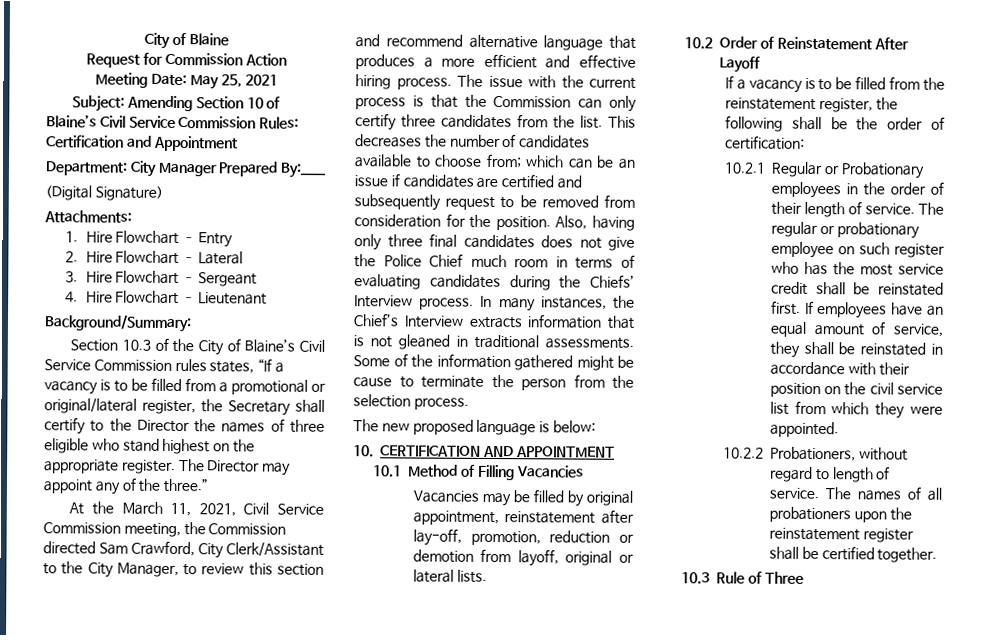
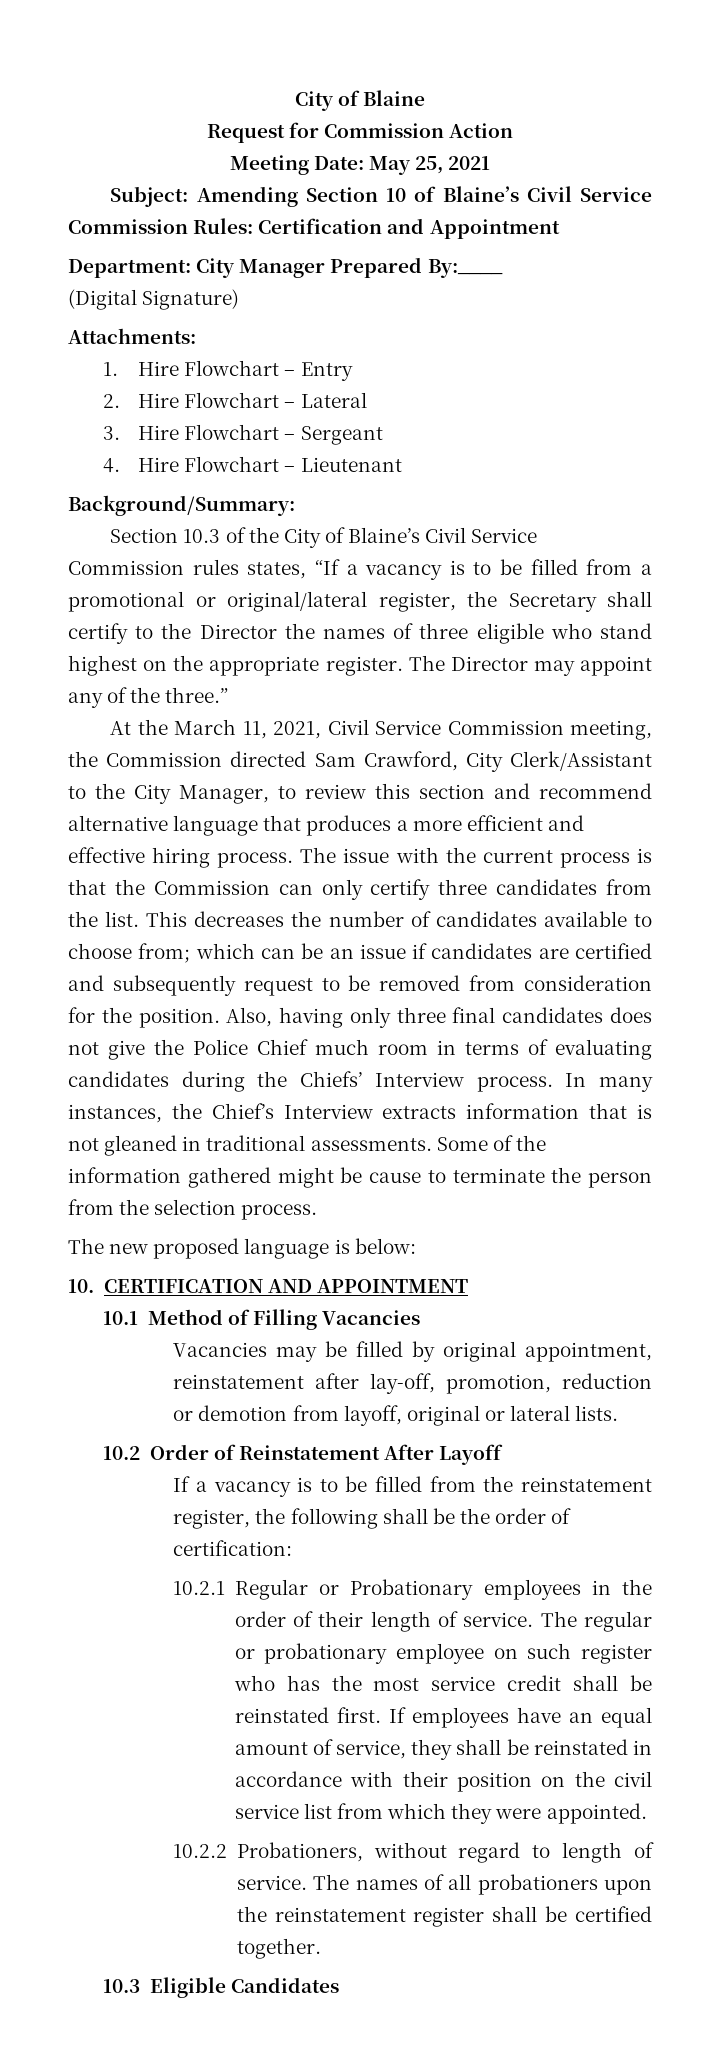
- 10.3 Rule of Three
+ 10.3 Eligible Candidates

